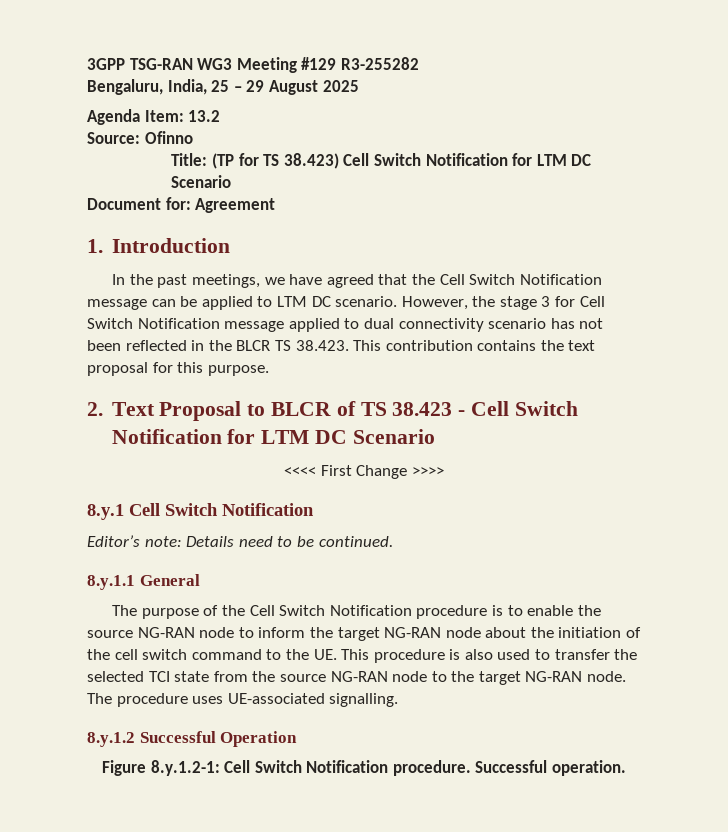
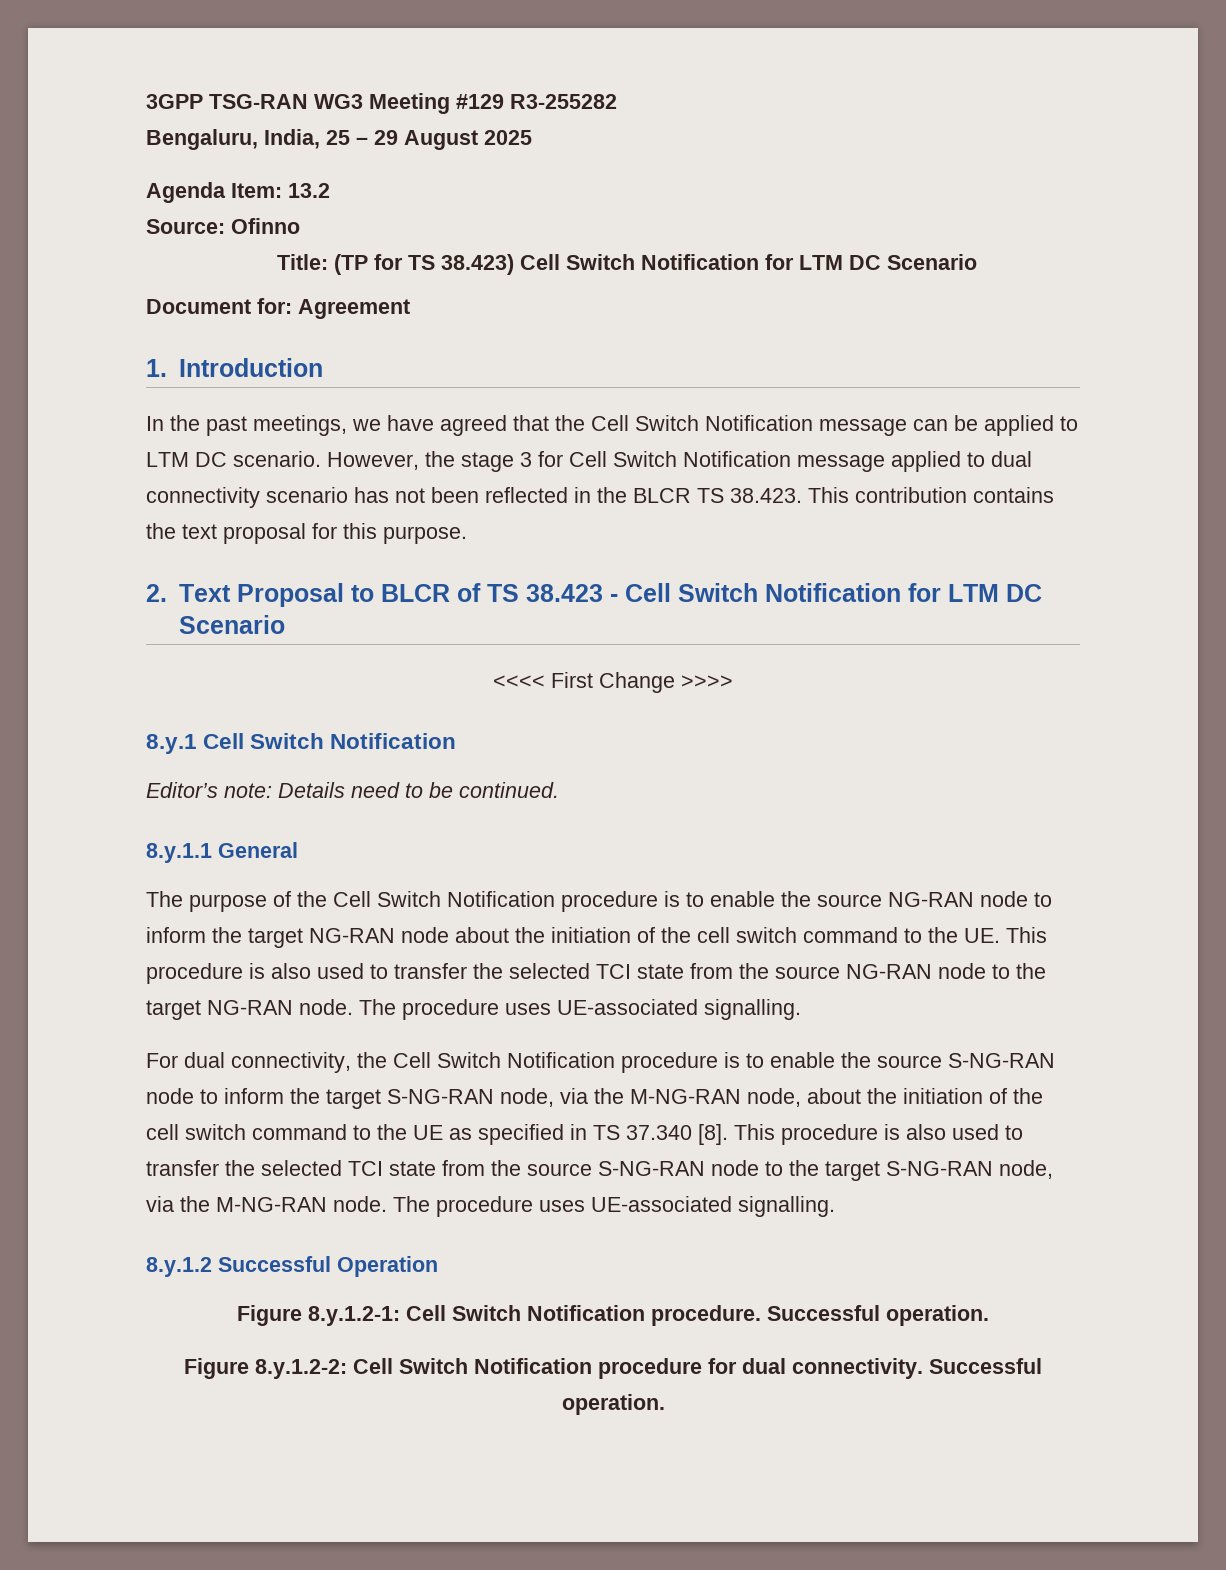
+ For dual connectivity, the Cell Switch Notification procedure is to enable the source S-NG-RAN node to inform the target S-NG-RAN node, via the M-NG-RAN node, about the initiation of the cell switch command to the UE as specified in TS 37.340 [8]. This procedure is also used to transfer the selected TCI state from the source S-NG-RAN node to the target S-NG-RAN node, via the M-NG-RAN node. The procedure uses UE-associated signalling.
+ Figure 8.y.1.2-2: Cell Switch Notification procedure for dual connectivity. Successful operation.

